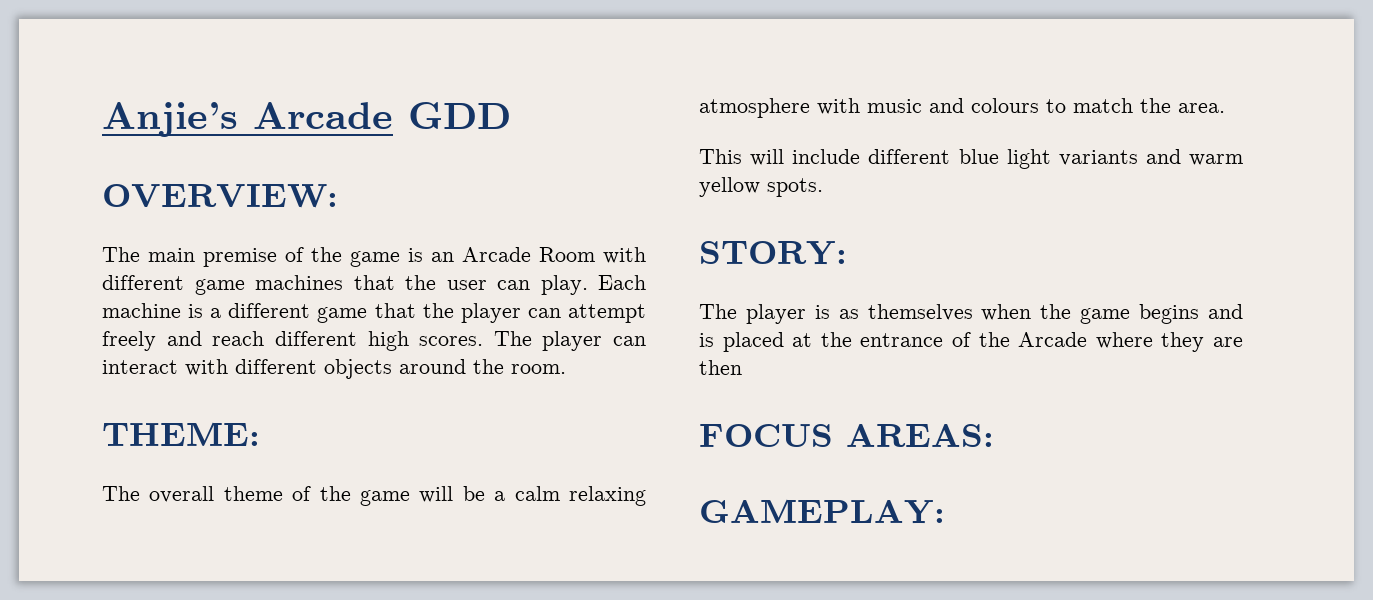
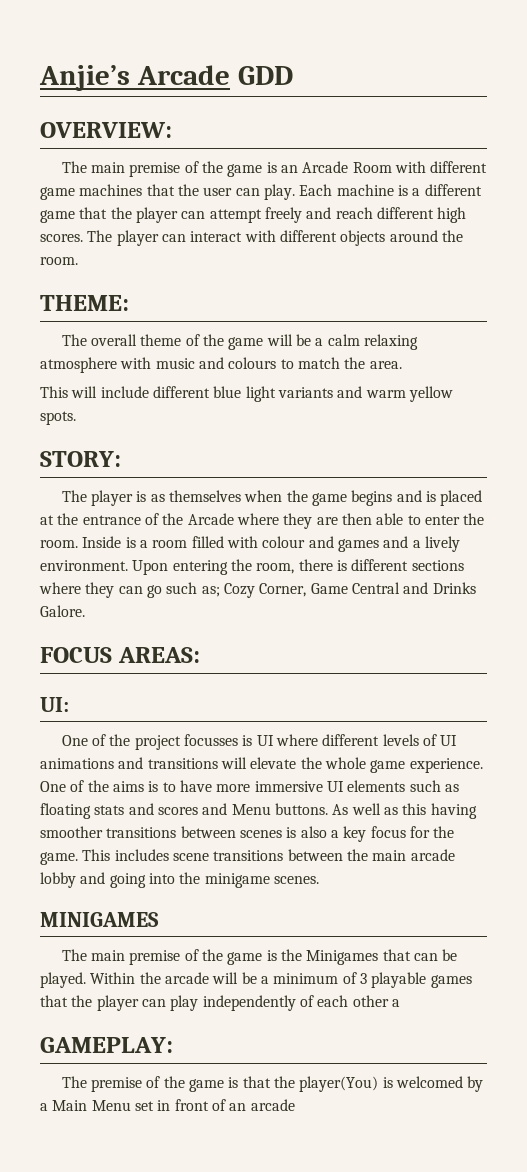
- The player is as themselves when the game begins and is placed at the entrance of the Arcade where they are then
+ The player is as themselves when the game begins and is placed at the entrance of the Arcade where they are then able to enter the room. Inside is a room filled with colour and games and a lively environment. Upon entering the room, there is different sections where they can go such as; Cozy Corner, Game Central and Drinks Galore.
  FOCUS AREAS:
+ UI:
+ One of the project focusses is UI where different levels of UI animations and transitions will elevate the whole game experience. One of the aims is to have more immersive UI elements such as floating stats and scores and Menu buttons. As well as this having smoother transitions between scenes is also a key focus for the game. This includes scene transitions between the main arcade lobby and going into the minigame scenes.
+ MINIGAMES
+ The main premise of the game is the Minigames that can be played. Within the arcade will be a minimum of 3 playable games that the player can play independently of each other a
  GAMEPLAY:
+ The premise of the game is that the player(You) is welcomed by a Main Menu set in front of an arcade

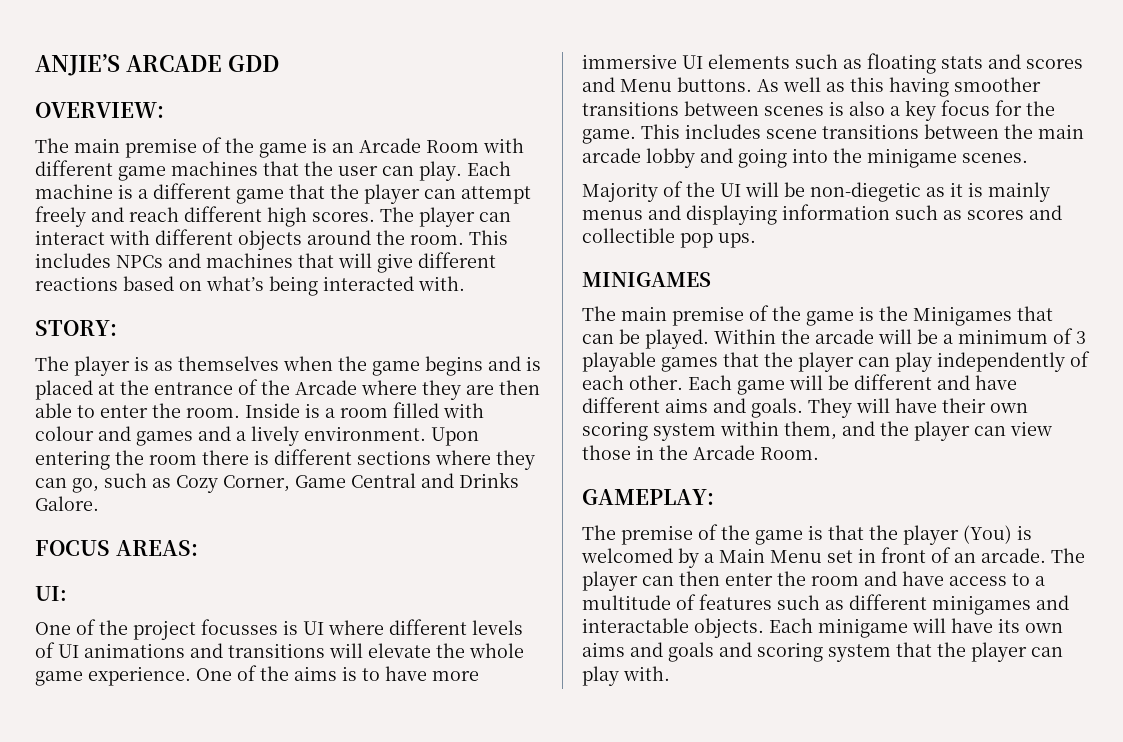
- Anjie’s Arcade GDD
+ ANJIE’S ARCADE GDD
- The player can interact with different objects around the room.
- THEME:
- The overall theme of the game will be a calm relaxing atmosphere with music and colours to match the area.
- This will include different blue light variants and warm yellow spots.
+ The player can interact with different objects around the room. This includes NPCs and machines that will give different reactions based on what’s being interacted with.
- Upon entering the room, there is different sections where they can go such as; Cozy Corner, Game Central and Drinks Galore.
+ Upon entering the room there is different sections where they can go, such as Cozy Corner, Game Central and Drinks Galore.
+ Majority of the UI will be non-diegetic as it is mainly menus and displaying information such as scores and collectible pop ups.
- Within the arcade will be a minimum of 3 playable games that the player can play independently of each other a
+ Within the arcade will be a minimum of 3 playable games that the player can play independently of each other. Each game will be different and have different aims and goals. They will have their own scoring system within them, and the player can view those in the Arcade Room.
- The premise of the game is that the player(You) is welcomed by a Main Menu set in front of an arcade
+ The premise of the game is that the player (You) is welcomed by a Main Menu set in front of an arcade. The player can then enter the room and have access to a multitude of features such as different minigames and interactable objects. Each minigame will have its own aims and goals and scoring system that the player can play with.

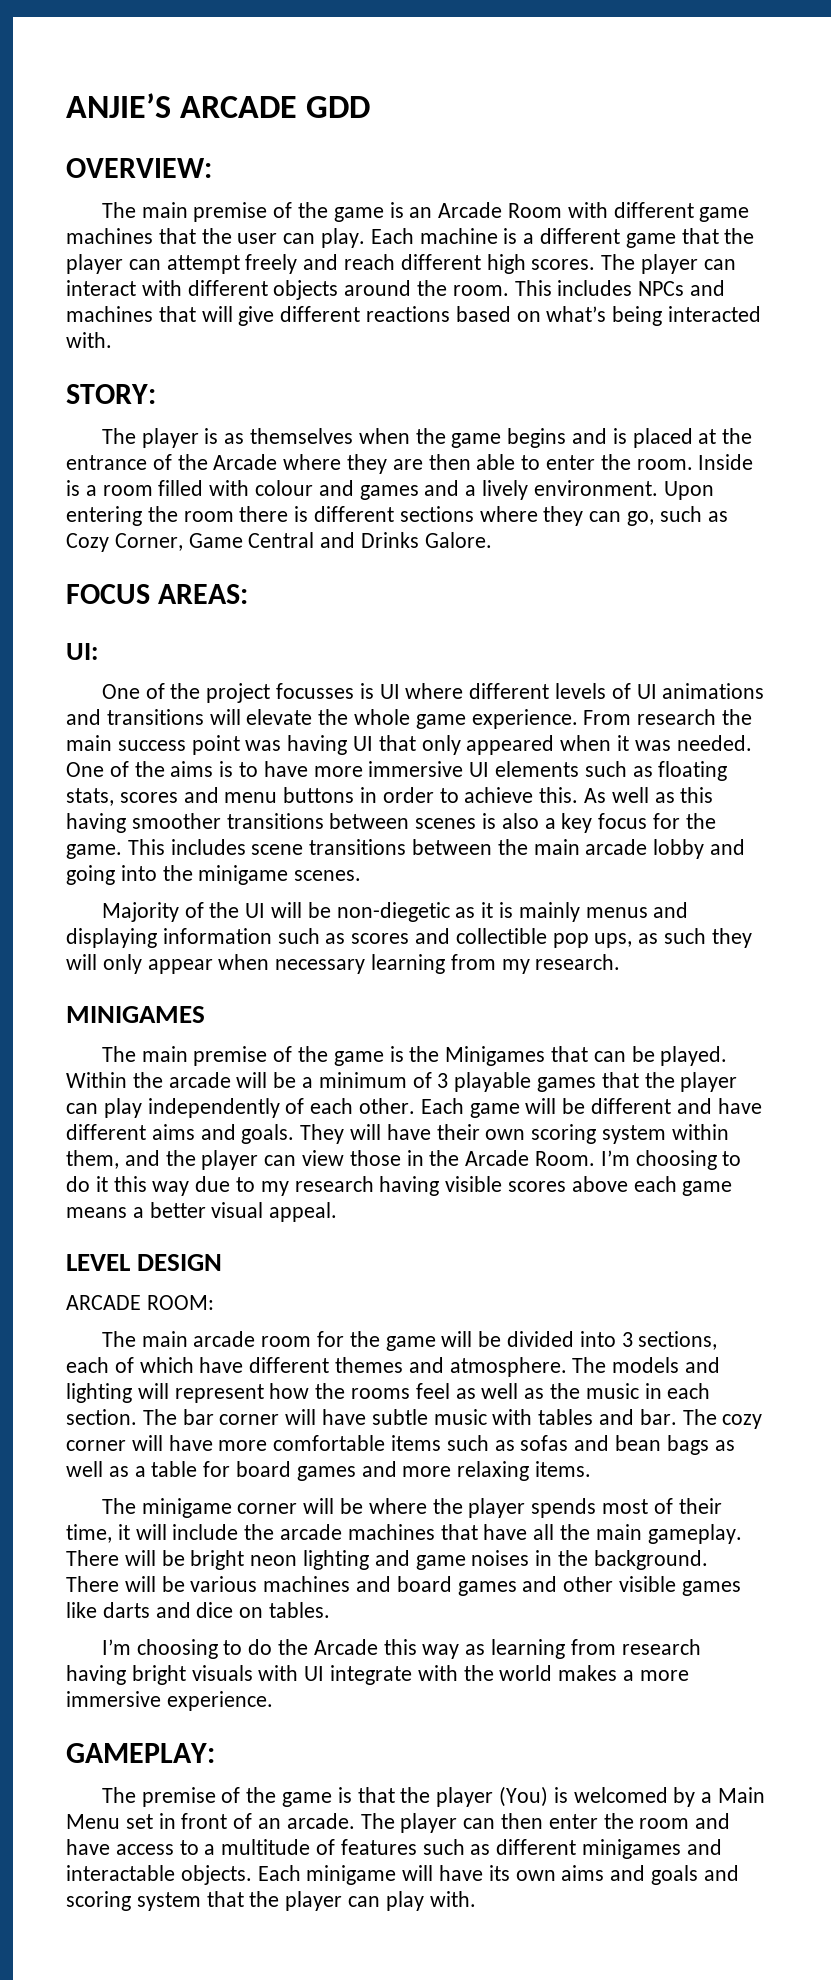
+ From research the main success point was having UI that only appeared when it was needed.
- One of the aims is to have more immersive UI elements such as floating stats and scores and Menu buttons.
+ One of the aims is to have more immersive UI elements such as floating stats, scores and menu buttons in order to achieve this.
- Majority of the UI will be non-diegetic as it is mainly menus and displaying information such as scores and collectible pop ups.
+ Majority of the UI will be non-diegetic as it is mainly menus and displaying information such as scores and collectible pop ups, as such they will only appear when necessary learning from my research.
+ I’m choosing to do it this way due to my research having visible scores above each game means a better visual appeal.
+ LEVEL DESIGN
+ ARCADE ROOM:
+ The main arcade room for the game will be divided into 3 sections, each of which have different themes and atmosphere. The models and lighting will represent how the rooms feel as well as the music in each section. The bar corner will have subtle music with tables and bar. The cozy corner will have more comfortable items such as sofas and bean bags as well as a table for board games and more relaxing items.
+ The minigame corner will be where the player spends most of their time, it will include the arcade machines that have all the main gameplay. There will be bright neon lighting and game noises in the background. There will be various machines and board games and other visible games like darts and dice on tables.
+ I’m choosing to do the Arcade this way as learning from research having bright visuals with UI integrate with the world makes a more immersive experience.

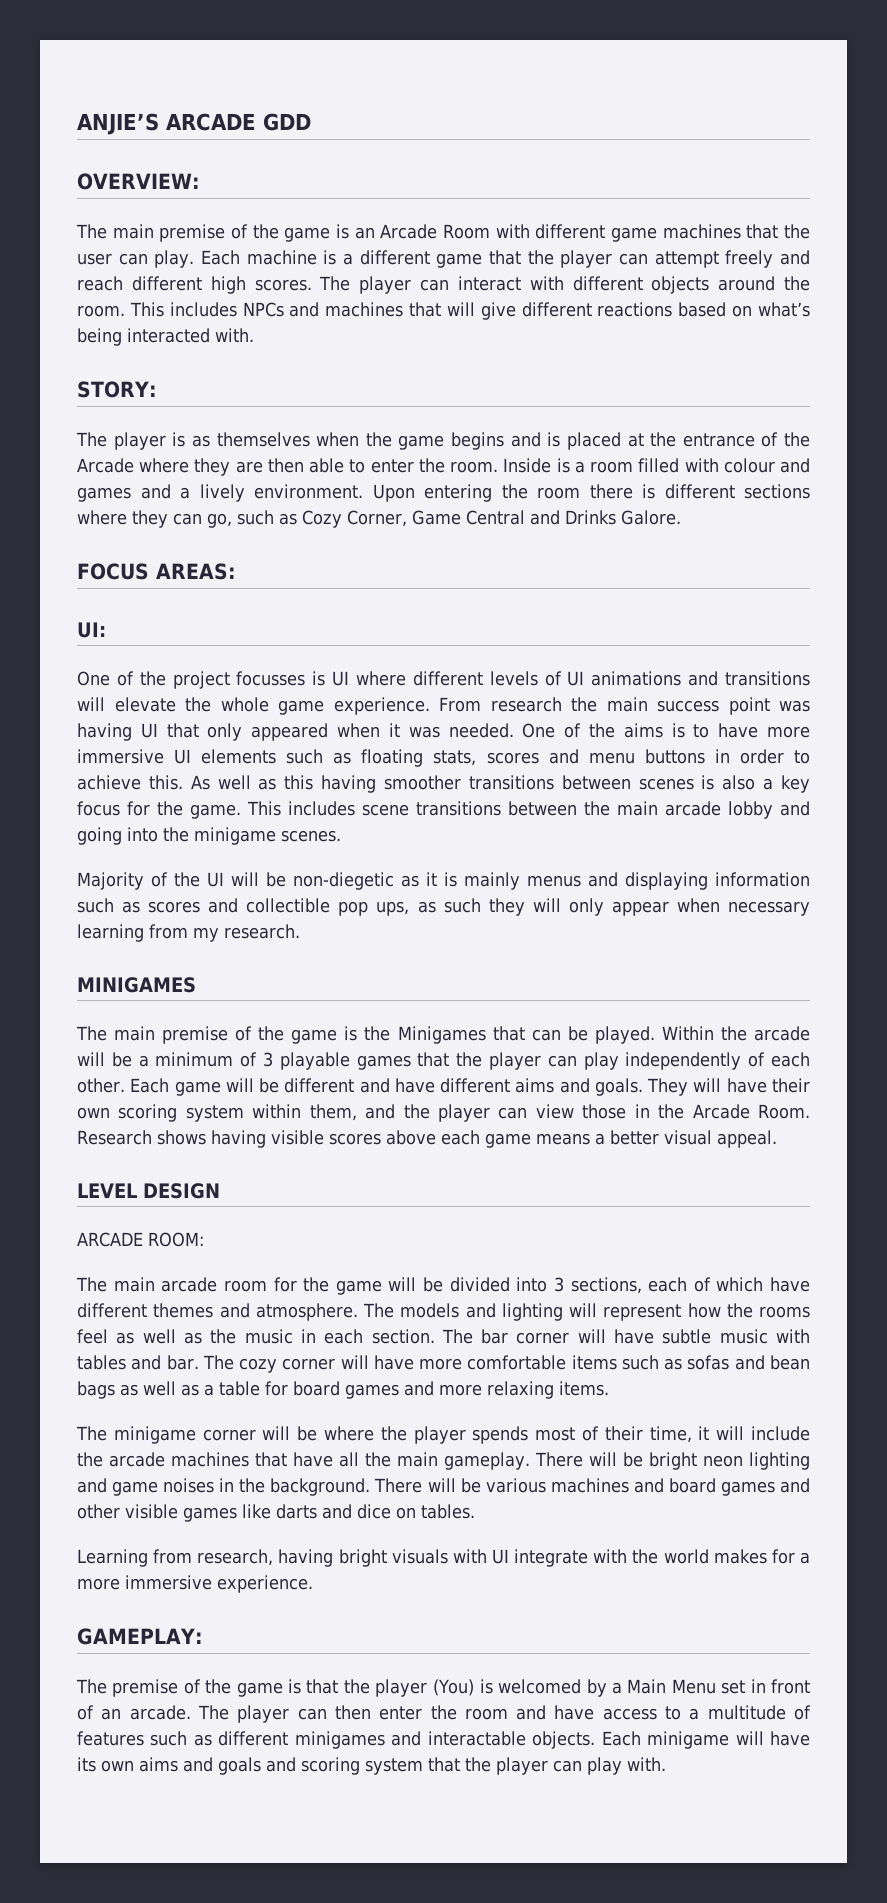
- I’m choosing to do it this way due to my research having visible scores above each game means a better visual appeal.
+ Research shows having visible scores above each game means a better visual appeal.
- I’m choosing to do the Arcade this way as learning from research having bright visuals with UI integrate with the world makes a more immersive experience.
+ Learning from research, having bright visuals with UI integrate with the world makes for a more immersive experience.

